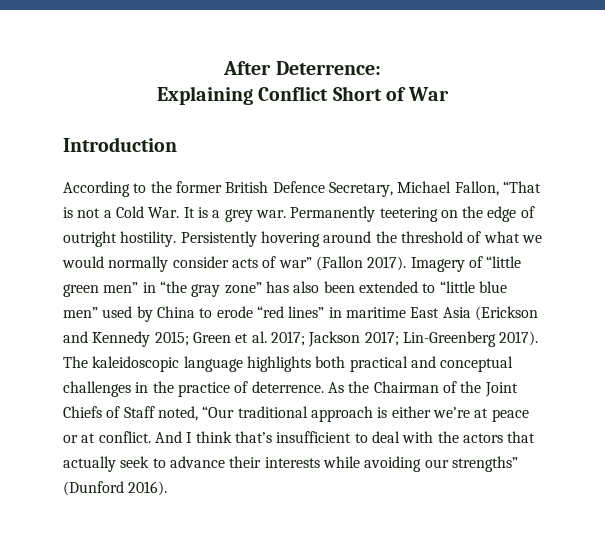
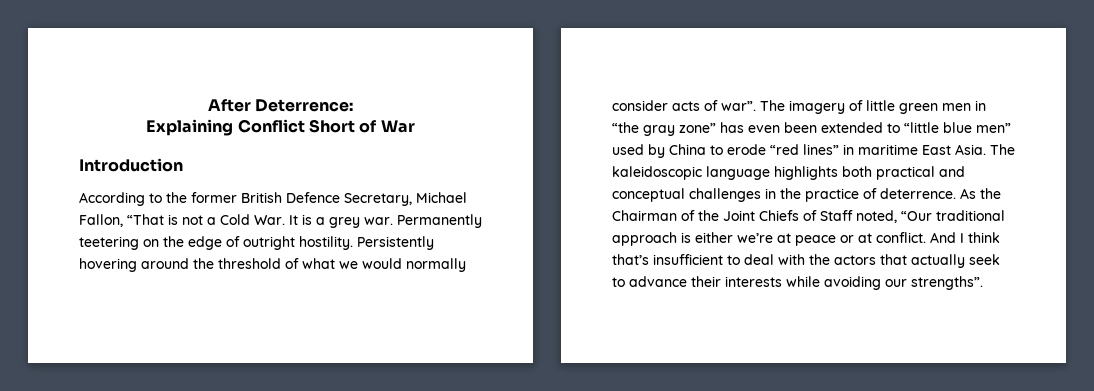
- Persistently hovering around the threshold of what we would normally consider acts of war” (Fallon 2017). Imagery of “little green men” in “the gray zone” has also been extended to “little blue men” used by China to erode “red lines” in maritime East Asia (Erickson and Kennedy 2015; Green et al. 2017; Jackson 2017; Lin-Greenberg 2017).
+ Persistently hovering around the threshold of what we would normally consider acts of war”. The imagery of little green men in “the gray zone” has even been extended to “little blue men” used by China to erode “red lines” in maritime East Asia.
- And I think that’s insufficient to deal with the actors that actually seek to advance their interests while avoiding our strengths” (Dunford 2016).
+ And I think that’s insufficient to deal with the actors that actually seek to advance their interests while avoiding our strengths”.

